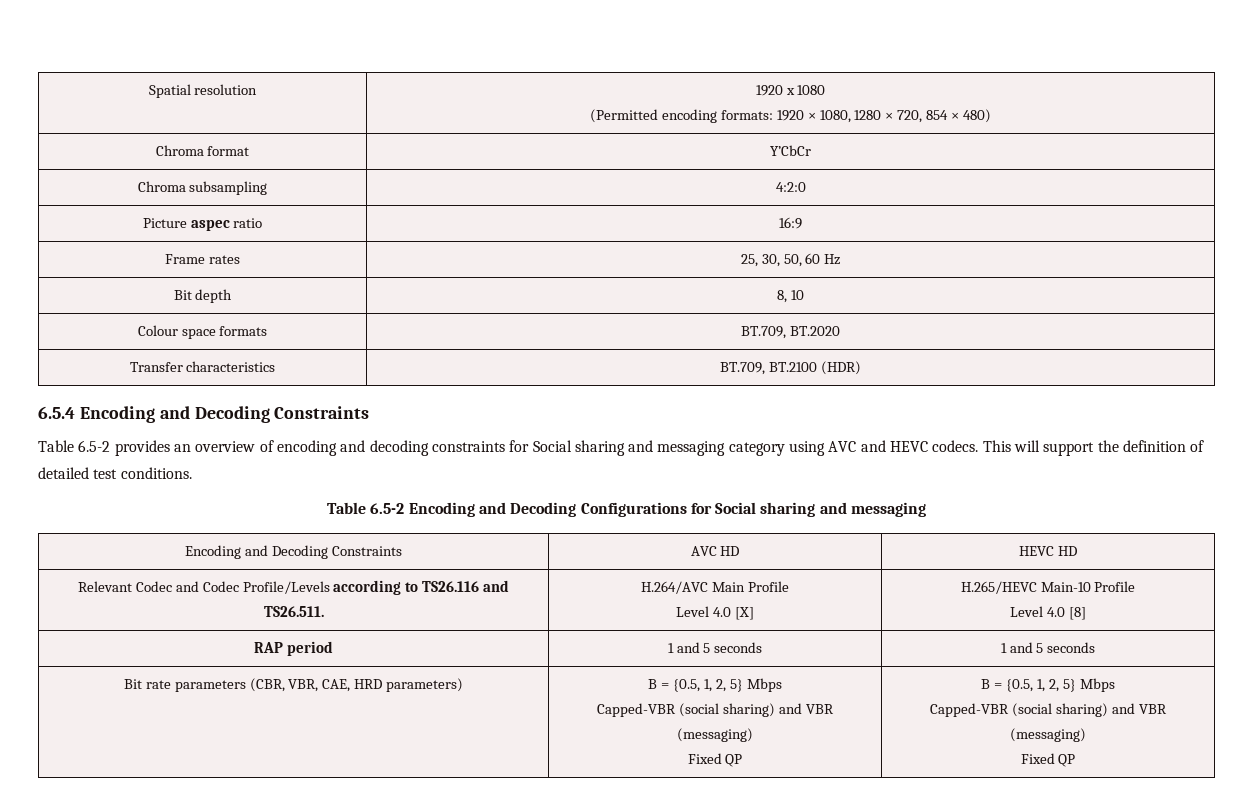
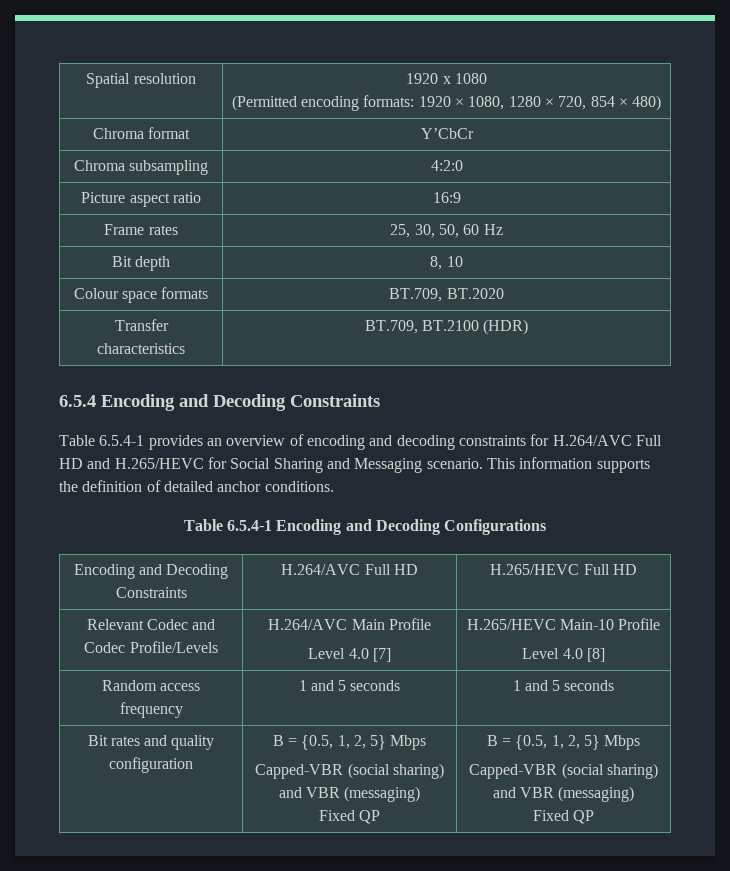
- Picture aspec ratio | 16:9
+ Picture aspect ratio | 16:9
- Table 6.5-2 provides an overview of encoding and decoding constraints for Social sharing and messaging category using AVC and HEVC codecs. This will support the definition of detailed test conditions.
+ Table 6.5.4-1 provides an overview of encoding and decoding constraints for H.264/AVC Full HD and H.265/HEVC for Social Sharing and Messaging scenario. This information supports the definition of detailed anchor conditions.
- Table 6.5-2 Encoding and Decoding Configurations for Social sharing and messaging
+ Table 6.5.4-1 Encoding and Decoding Configurations
- Encoding and Decoding Constraints | AVC HD | HEVC HD
+ Encoding and Decoding Constraints | H.264/AVC Full HD | H.265/HEVC Full HD
- Relevant Codec and Codec Profile/Levels according to TS26.116 and TS26.511. | H.264/AVC Main Profile
- Level 4.0 [X] | H.265/HEVC Main-10 Profile
+ Relevant Codec and Codec Profile/Levels | H.264/AVC Main Profile
+ Level 4.0 [7] | H.265/HEVC Main-10 Profile
- RAP period | 1 and 5 seconds | 1 and 5 seconds
+ Random access frequency | 1 and 5 seconds | 1 and 5 seconds
- Bit rate parameters (CBR, VBR, CAE, HRD parameters) | B = {0.5, 1, 2, 5} Mbps
+ Bit rates and quality configuration | B = {0.5, 1, 2, 5} Mbps

